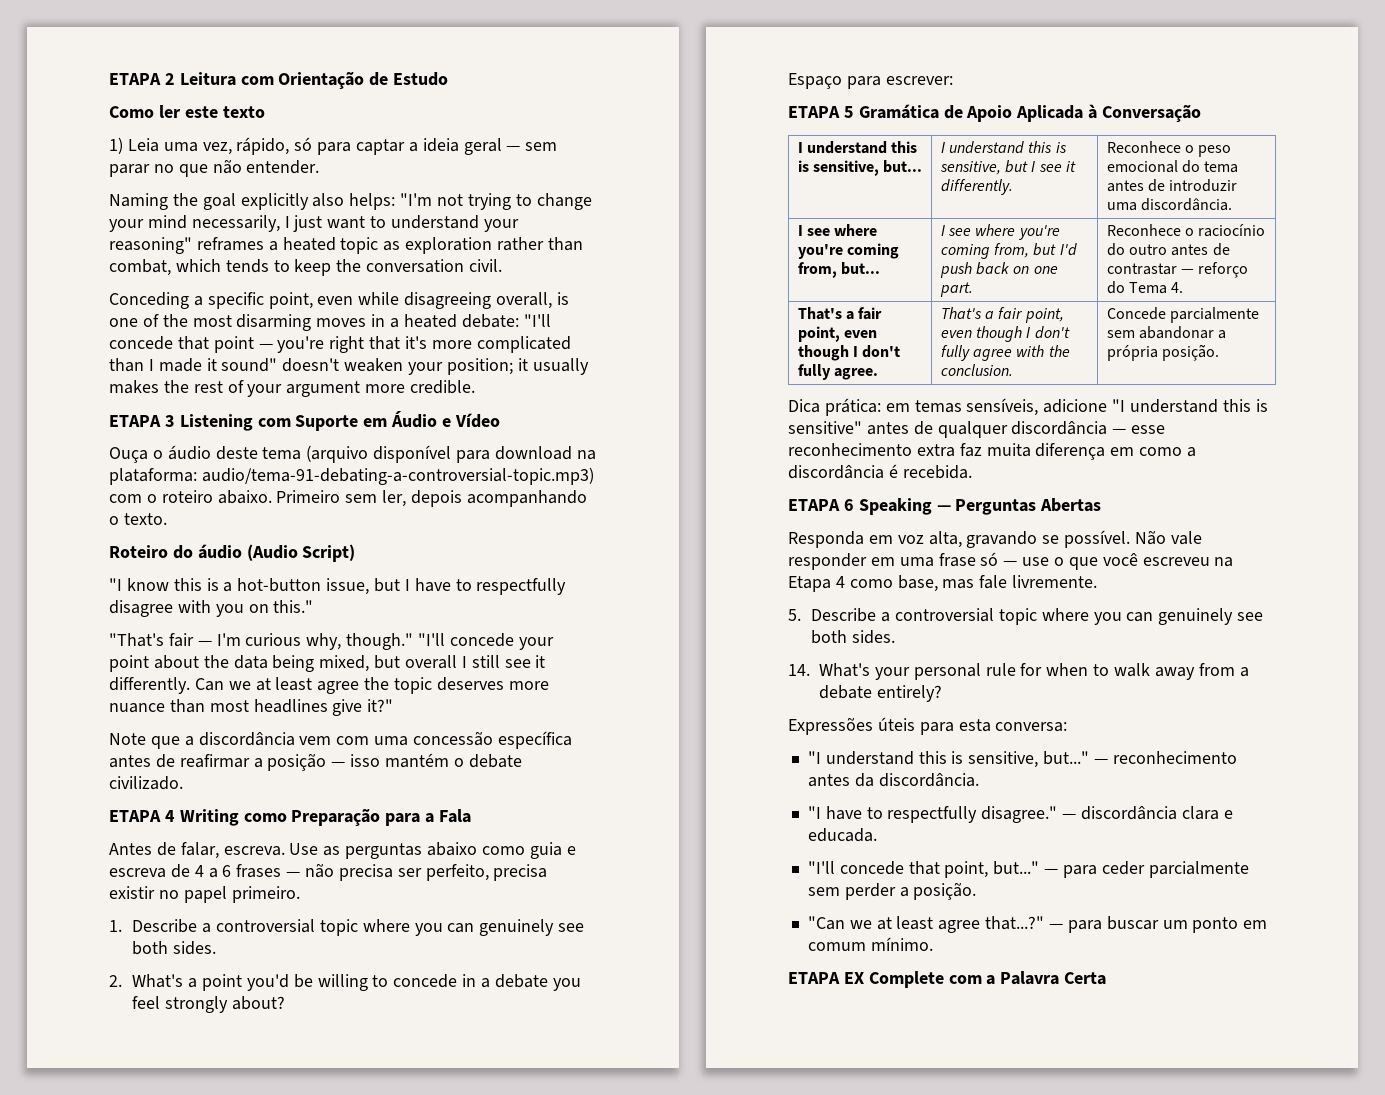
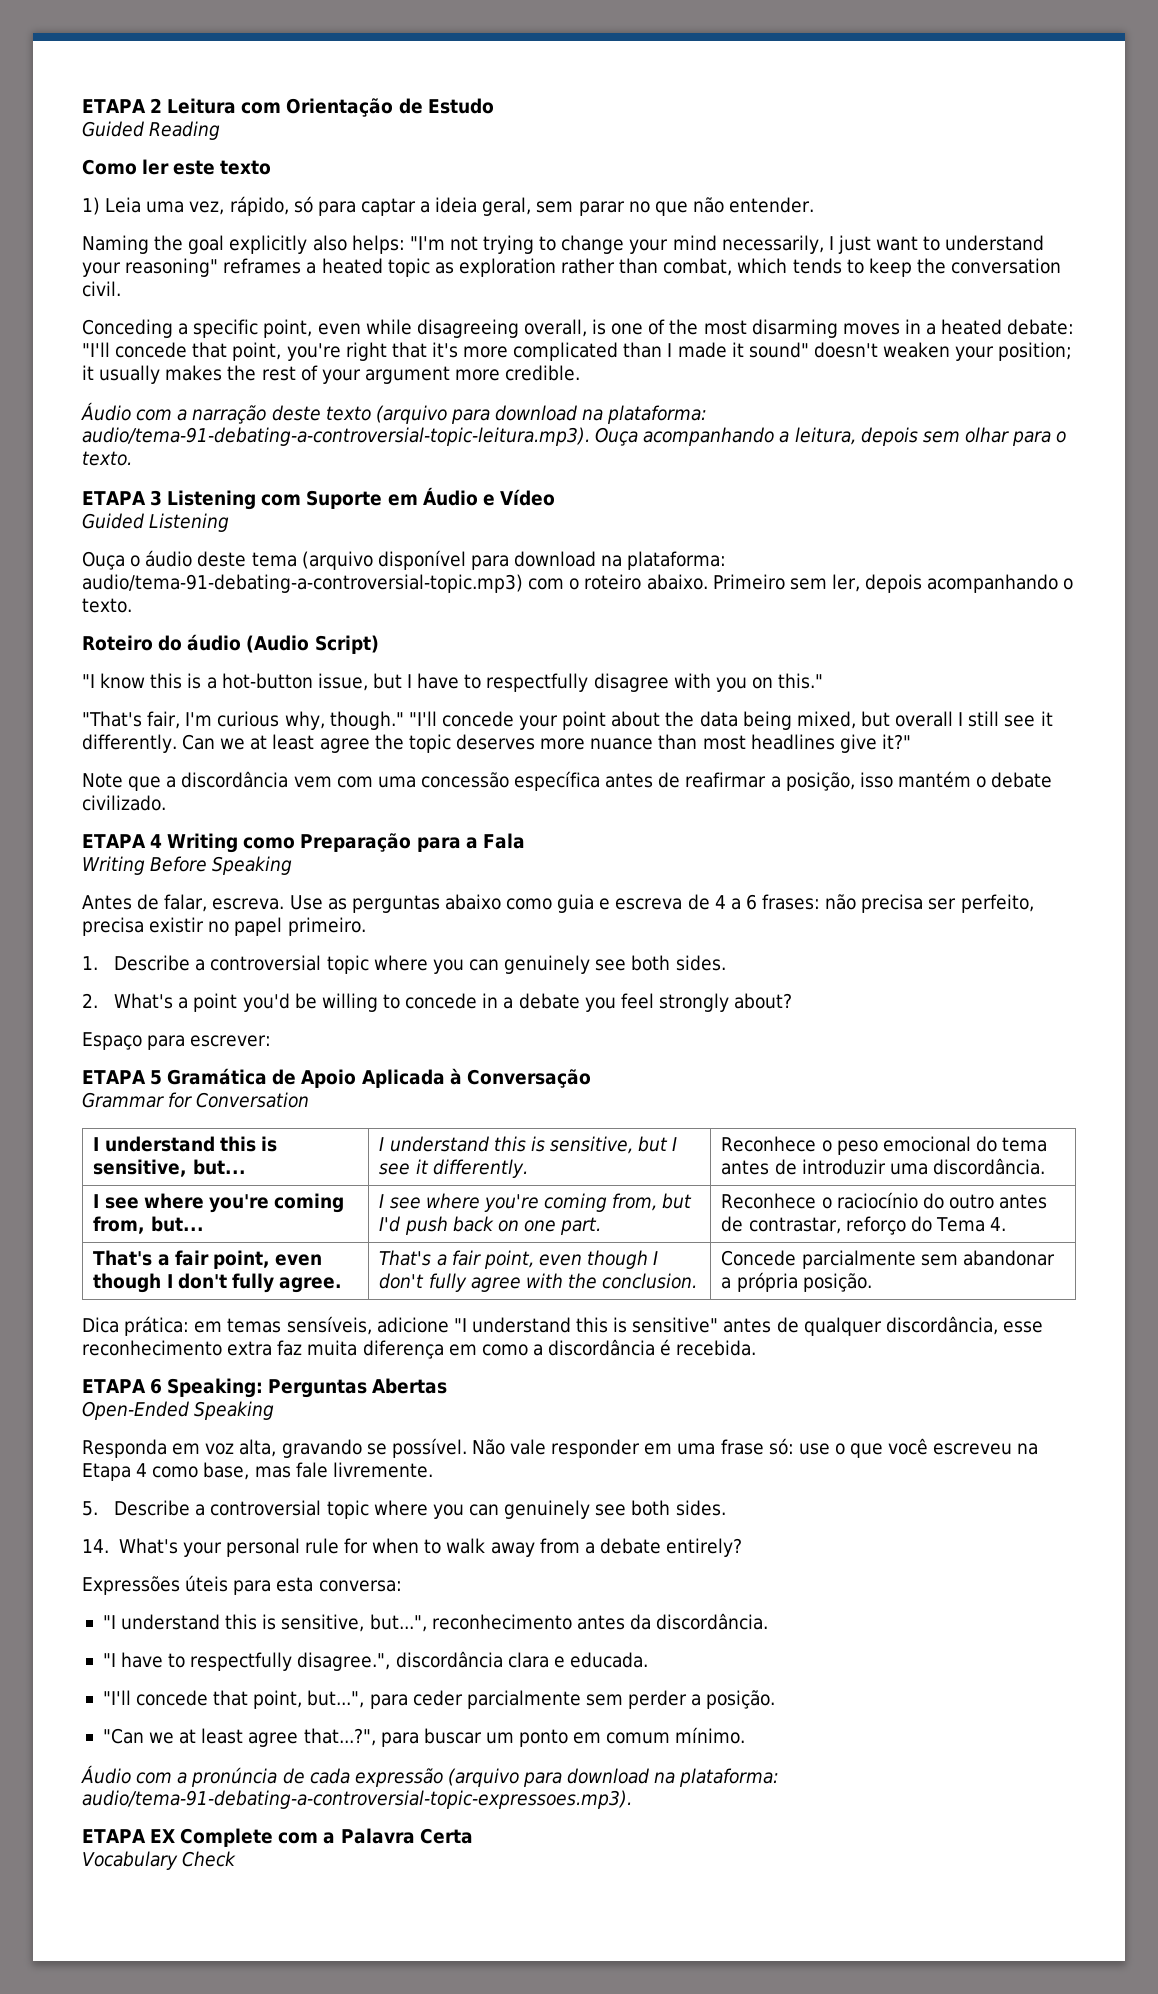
+ Guided Reading
- 1) Leia uma vez, rápido, só para captar a ideia geral — sem parar no que não entender.
+ 1) Leia uma vez, rápido, só para captar a ideia geral, sem parar no que não entender.
- Conceding a specific point, even while disagreeing overall, is one of the most disarming moves in a heated debate: "I'll concede that point — you're right that it's more complicated than I made it sound" doesn't weaken your position; it usually makes the rest of your argument more credible.
+ Conceding a specific point, even while disagreeing overall, is one of the most disarming moves in a heated debate: "I'll concede that point, you're right that it's more complicated than I made it sound" doesn't weaken your position; it usually makes the rest of your argument more credible.
+ Áudio com a narração deste texto (arquivo para download na plataforma: audio/tema-91-debating-a-controversial-topic-leitura.mp3). Ouça acompanhando a leitura, depois sem olhar para o texto.
+ Guided Listening
- "That's fair — I'm curious why, though."
+ "That's fair, I'm curious why, though."
- Note que a discordância vem com uma concessão específica antes de reafirmar a posição — isso mantém o debate civilizado.
+ Note que a discordância vem com uma concessão específica antes de reafirmar a posição, isso mantém o debate civilizado.
+ Writing Before Speaking
- Use as perguntas abaixo como guia e escreva de 4 a 6 frases — não precisa ser perfeito, precisa existir no papel primeiro.
+ Use as perguntas abaixo como guia e escreva de 4 a 6 frases: não precisa ser perfeito, precisa existir no papel primeiro.
+ Grammar for Conversation
- I see where you're coming from, but... | I see where you're coming from, but I'd push back on one part. | Reconhece o raciocínio do outro antes de contrastar — reforço do Tema 4.
+ I see where you're coming from, but... | I see where you're coming from, but I'd push back on one part. | Reconhece o raciocínio do outro antes de contrastar, reforço do Tema 4.
- Dica prática: em temas sensíveis, adicione "I understand this is sensitive" antes de qualquer discordância — esse reconhecimento extra faz muita diferença em como a discordância é recebida.
+ Dica prática: em temas sensíveis, adicione "I understand this is sensitive" antes de qualquer discordância, esse reconhecimento extra faz muita diferença em como a discordância é recebida.
- ETAPA 6 Speaking — Perguntas Abertas
+ ETAPA 6 Speaking: Perguntas Abertas
+ Open-Ended Speaking
- Não vale responder em uma frase só — use o que você escreveu na Etapa 4 como base, mas fale livremente.
+ Não vale responder em uma frase só: use o que você escreveu na Etapa 4 como base, mas fale livremente.
- "I understand this is sensitive, but..." — reconhecimento antes da discordância.
+ "I understand this is sensitive, but...", reconhecimento antes da discordância.
- "I have to respectfully disagree." — discordância clara e educada.
+ "I have to respectfully disagree.", discordância clara e educada.
- "I'll concede that point, but..." — para ceder parcialmente sem perder a posição.
+ "I'll concede that point, but...", para ceder parcialmente sem perder a posição.
- "Can we at least agree that...?" — para buscar um ponto em comum mínimo.
+ "Can we at least agree that...?", para buscar um ponto em comum mínimo.
+ Áudio com a pronúncia de cada expressão (arquivo para download na plataforma: audio/tema-91-debating-a-controversial-topic-expressoes.mp3).
+ Vocabulary Check

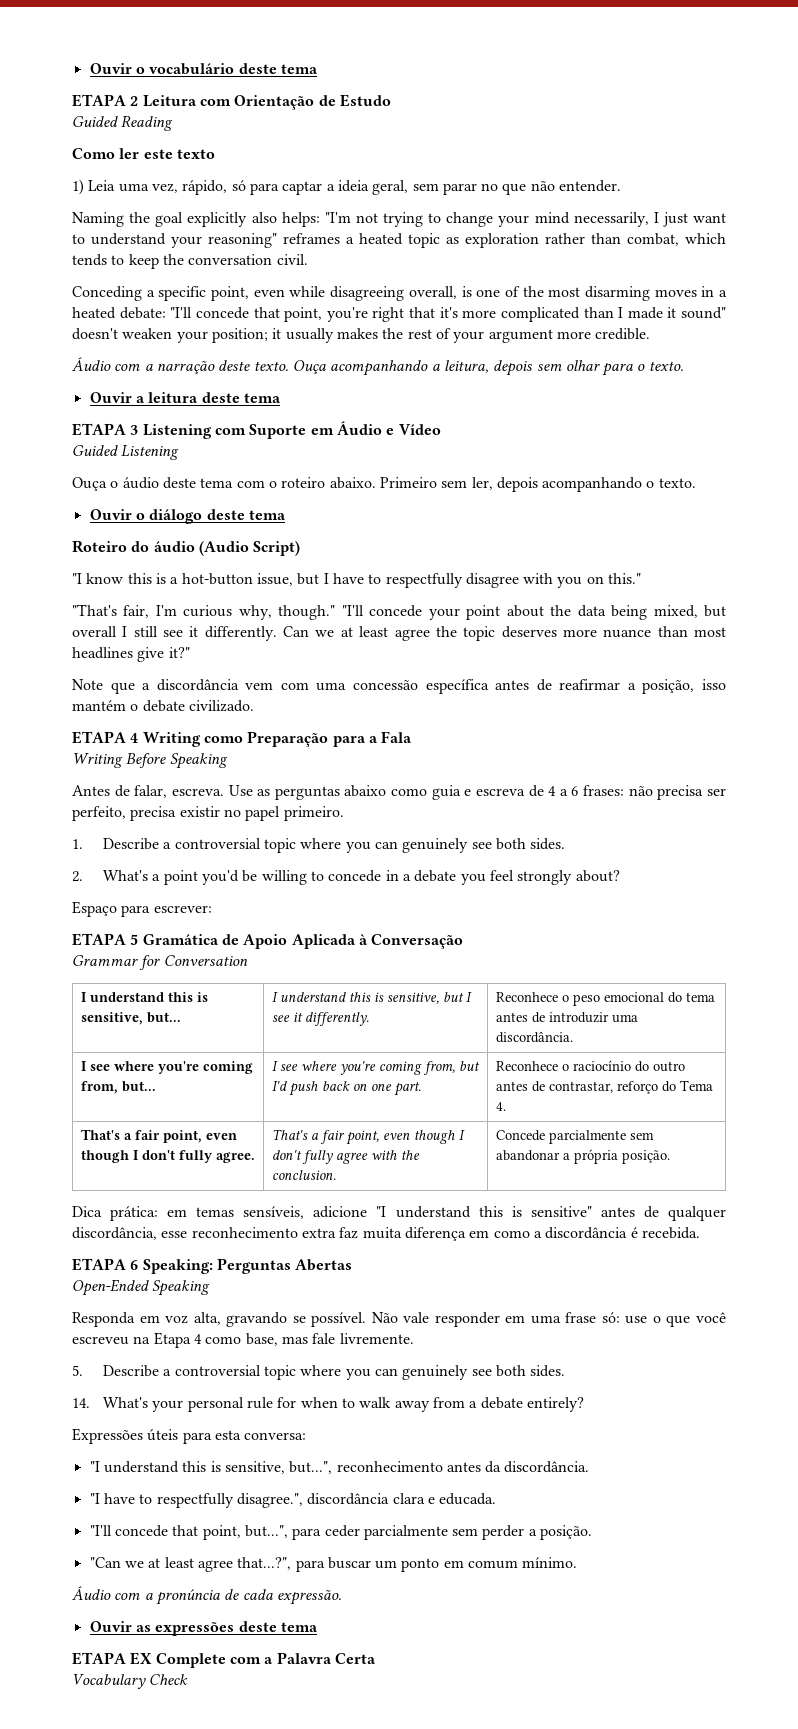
+ Ouvir o vocabulário deste tema
- Áudio com a narração deste texto (arquivo para download na plataforma: audio/tema-91-debating-a-controversial-topic-leitura.mp3). Ouça acompanhando a leitura, depois sem olhar para o texto.
+ Áudio com a narração deste texto. Ouça acompanhando a leitura, depois sem olhar para o texto.
+ Ouvir a leitura deste tema
- Ouça o áudio deste tema (arquivo disponível para download na plataforma: audio/tema-91-debating-a-controversial-topic.mp3) com o roteiro abaixo.
+ Ouça o áudio deste tema com o roteiro abaixo.
+ Ouvir o diálogo deste tema
- Áudio com a pronúncia de cada expressão (arquivo para download na plataforma: audio/tema-91-debating-a-controversial-topic-expressoes.mp3).
+ Áudio com a pronúncia de cada expressão.
+ Ouvir as expressões deste tema

